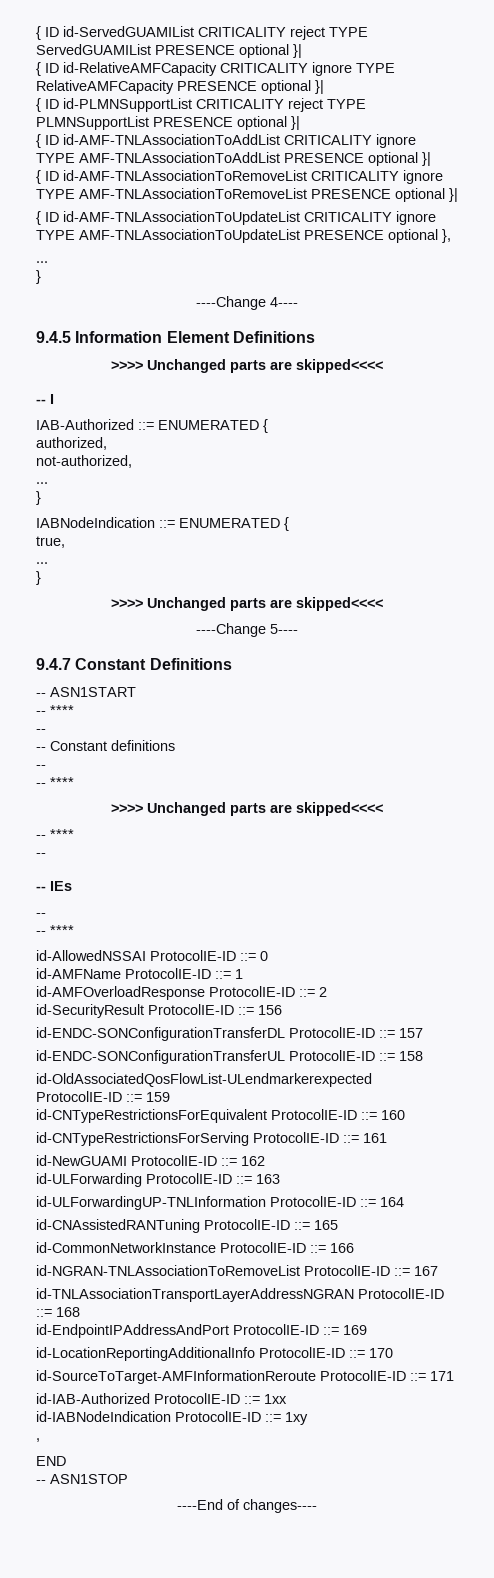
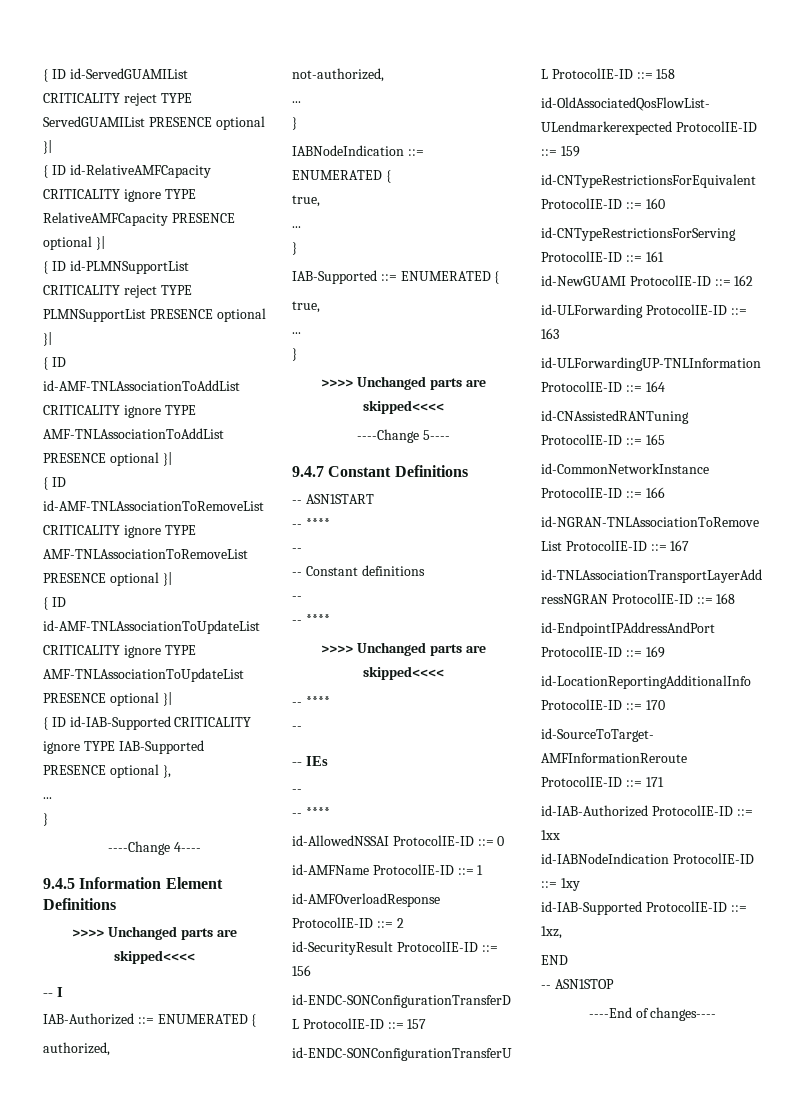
- { ID id-AMF-TNLAssociationToUpdateList CRITICALITY ignore TYPE AMF-TNLAssociationToUpdateList PRESENCE optional },
+ { ID id-AMF-TNLAssociationToUpdateList CRITICALITY ignore TYPE AMF-TNLAssociationToUpdateList PRESENCE optional }|
+ { ID id-IAB-Supported CRITICALITY ignore TYPE IAB-Supported PRESENCE optional },
+ IAB-Supported ::= ENUMERATED {
+ true,
+ ...
+ }
- ,
+ id-IAB-Supported ProtocolIE-ID ::= 1xz,

